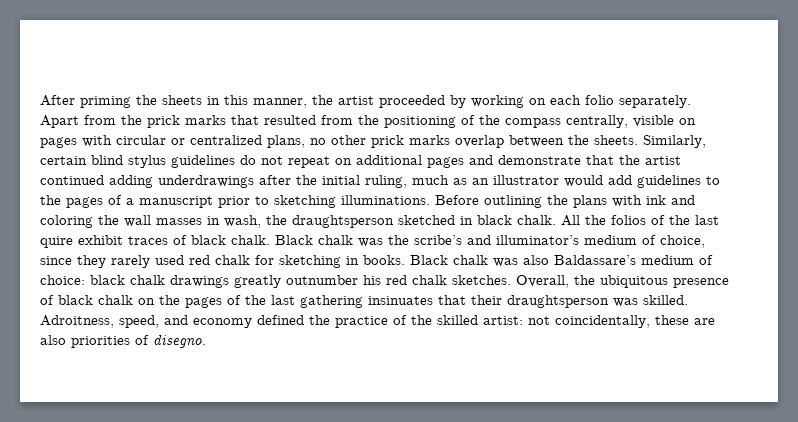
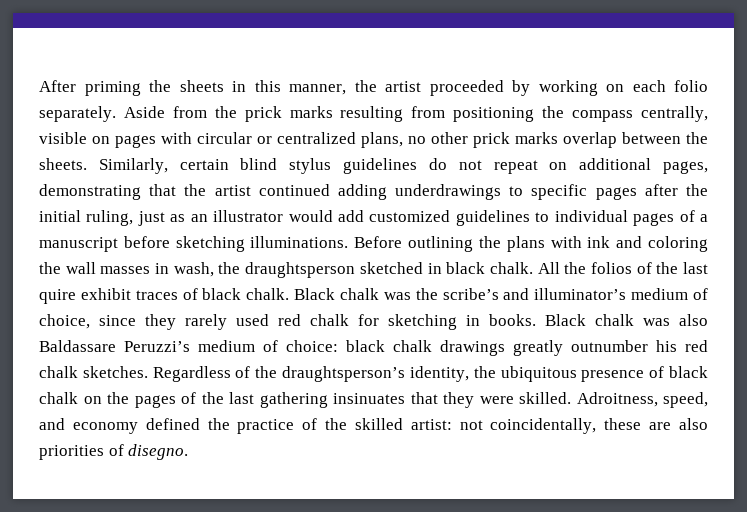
- Apart from the prick marks that resulted from the positioning of the compass centrally, visible on pages with circular or centralized plans, no other prick marks overlap between the sheets.
+ Aside from the prick marks resulting from positioning the compass centrally, visible on pages with circular or centralized plans, no other prick marks overlap between the sheets.
- Similarly, certain blind stylus guidelines do not repeat on additional pages and demonstrate that the artist continued adding underdrawings after the initial ruling, much as an illustrator would add guidelines to the pages of a manuscript prior to sketching illuminations.
+ Similarly, certain blind stylus guidelines do not repeat on additional pages, demonstrating that the artist continued adding underdrawings to specific pages after the initial ruling, just as an illustrator would add customized guidelines to individual pages of a manuscript before sketching illuminations.
- Black chalk was also Baldassare’s medium of choice: black chalk drawings greatly outnumber his red chalk sketches.
+ Black chalk was also Baldassare Peruzzi’s medium of choice: black chalk drawings greatly outnumber his red chalk sketches.
- Overall, the ubiquitous presence of black chalk on the pages of the last gathering insinuates that their draughtsperson was skilled.
+ Regardless of the draughtsperson’s identity, the ubiquitous presence of black chalk on the pages of the last gathering insinuates that they were skilled.

